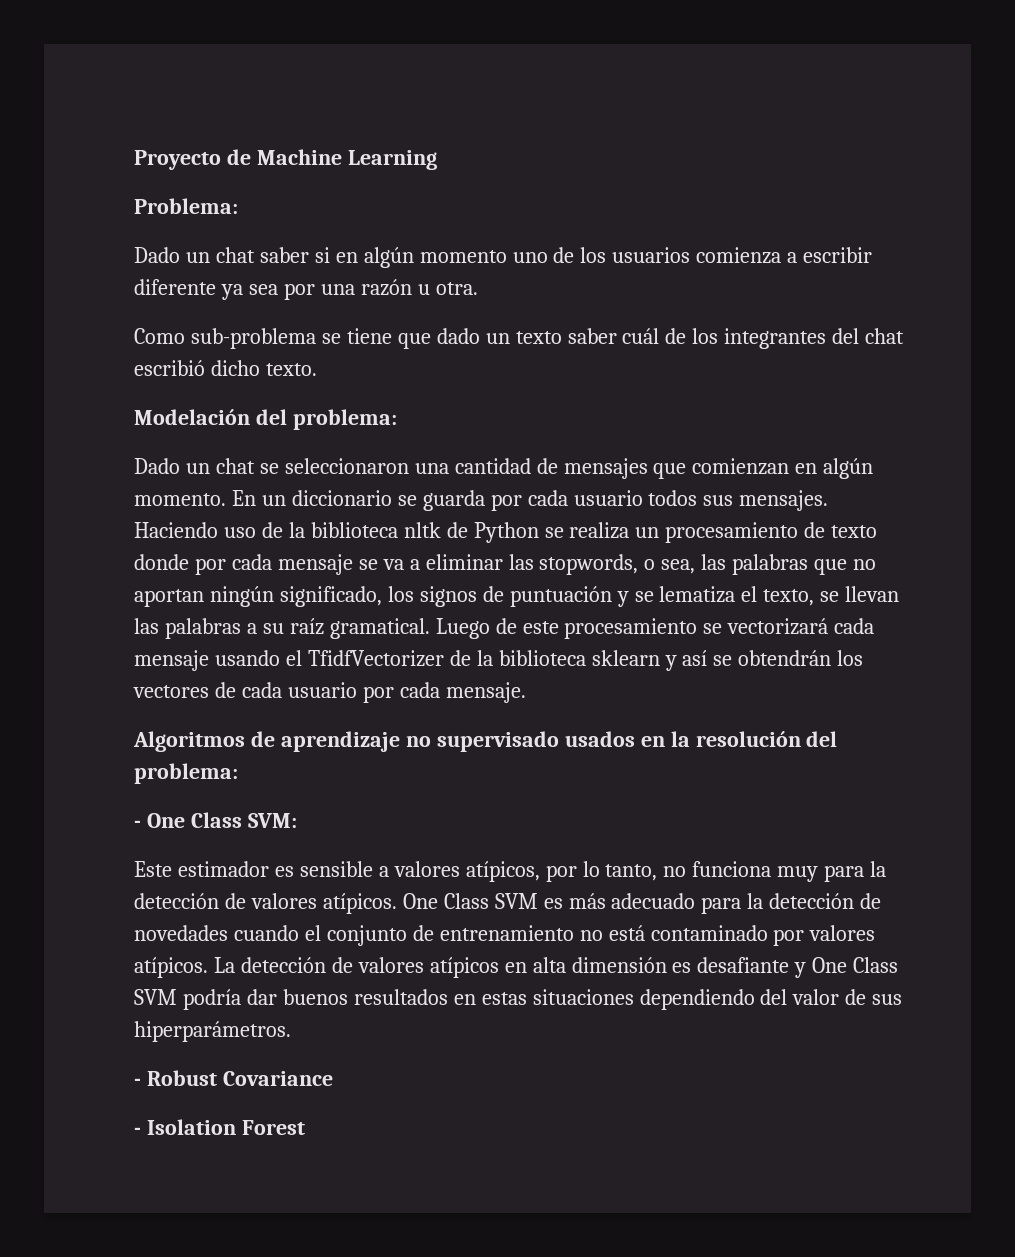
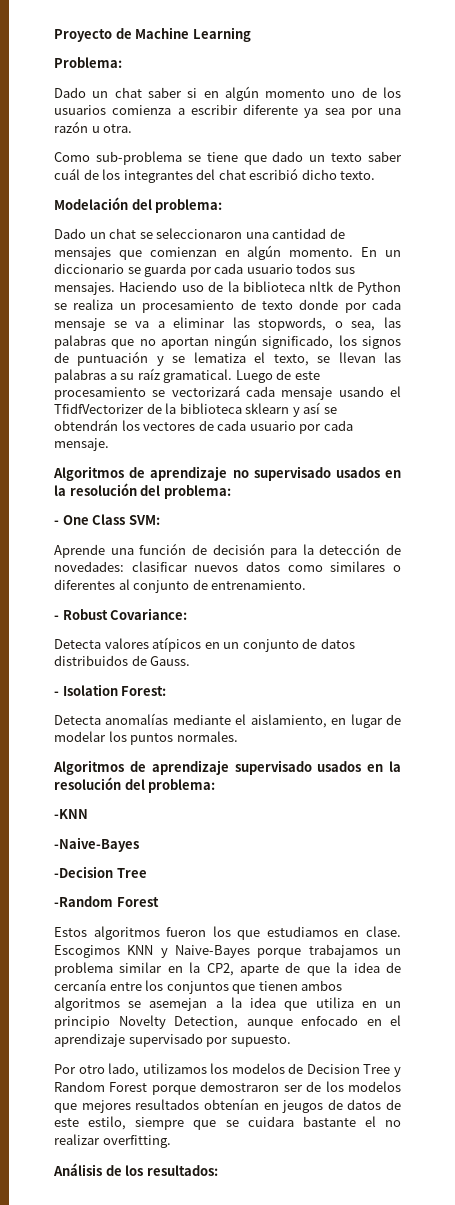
- Este estimador es sensible a valores atípicos, por lo tanto, no funciona muy para la detección de valores atípicos. One Class SVM es más adecuado para la detección de novedades cuando el conjunto de entrenamiento no está contaminado por valores atípicos. La detección de valores atípicos en alta dimensión es desafiante y One Class SVM podría dar buenos resultados en estas situaciones dependiendo del valor de sus hiperparámetros.
- - Robust Covariance
- - Isolation Forest
+ Aprende una función de decisión para la detección de novedades: clasificar nuevos datos como similares o diferentes al conjunto de entrenamiento.
+ - Robust Covariance:
+ Detecta valores atípicos en un conjunto de datos distribuidos de Gauss.
+ - Isolation Forest:
+ Detecta anomalías mediante el aislamiento, en lugar de modelar los puntos normales.
+ Algoritmos de aprendizaje supervisado usados en la resolución del problema:
+ -KNN
+ -Naive-Bayes
+ -Decision Tree
+ -Random Forest
+ Estos algoritmos fueron los que estudiamos en clase. Escogimos KNN y Naive-Bayes porque trabajamos un problema similar en la CP2, aparte de que la idea de cercanía entre los conjuntos que tienen ambos algoritmos se asemejan a la idea que utiliza en un principio Novelty Detection, aunque enfocado en el aprendizaje supervisado por supuesto.
+ Por otro lado, utilizamos los modelos de Decision Tree y Random Forest porque demostraron ser de los modelos que mejores resultados obtenían en jeugos de datos de este estilo, siempre que se cuidara bastante el no realizar overfitting.
+ Análisis de los resultados:

